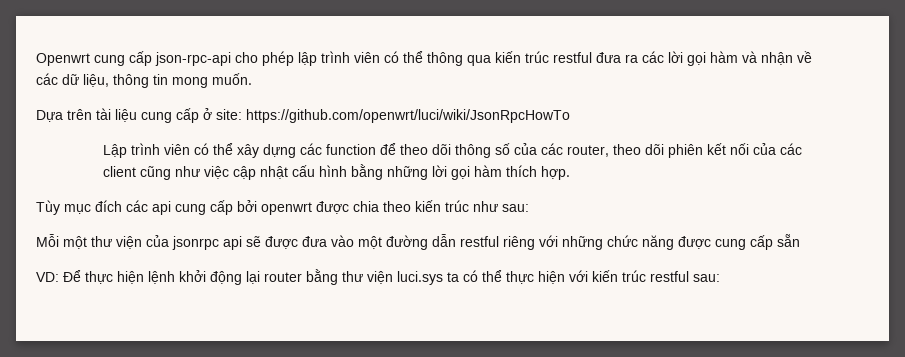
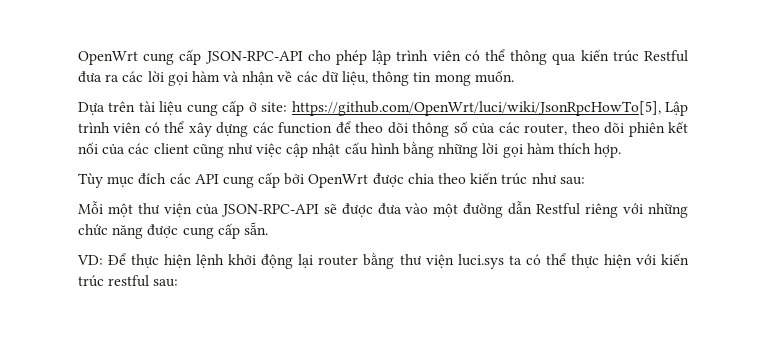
- Openwrt cung cấp json-rpc-api cho phép lập trình viên có thể thông qua kiến trúc restful đưa ra các lời gọi hàm và nhận về các dữ liệu, thông tin mong muốn.
+ OpenWrt cung cấp JSON-RPC-API cho phép lập trình viên có thể thông qua kiến trúc Restful đưa ra các lời gọi hàm và nhận về các dữ liệu, thông tin mong muốn.
- Dựa trên tài liệu cung cấp ở site: https://github.com/openwrt/luci/wiki/JsonRpcHowTo
- Lập trình viên có thể xây dựng các function để theo dõi thông số của các router, theo dõi phiên kết nối của các client cũng như việc cập nhật cấu hình bằng những lời gọi hàm thích hợp.
+ Dựa trên tài liệu cung cấp ở site: https://github.com/OpenWrt/luci/wiki/JsonRpcHowTo[5], Lập trình viên có thể xây dựng các function để theo dõi thông số của các router, theo dõi phiên kết nối của các client cũng như việc cập nhật cấu hình bằng những lời gọi hàm thích hợp.
- Tùy mục đích các api cung cấp bởi openwrt được chia theo kiến trúc như sau:
+ Tùy mục đích các API cung cấp bởi OpenWrt được chia theo kiến trúc như sau:
- Mỗi một thư viện của jsonrpc api sẽ được đưa vào một đường dẫn restful riêng với những chức năng được cung cấp sẵn
+ Mỗi một thư viện của JSON-RPC-API sẽ được đưa vào một đường dẫn Restful riêng với những chức năng được cung cấp sẵn.

